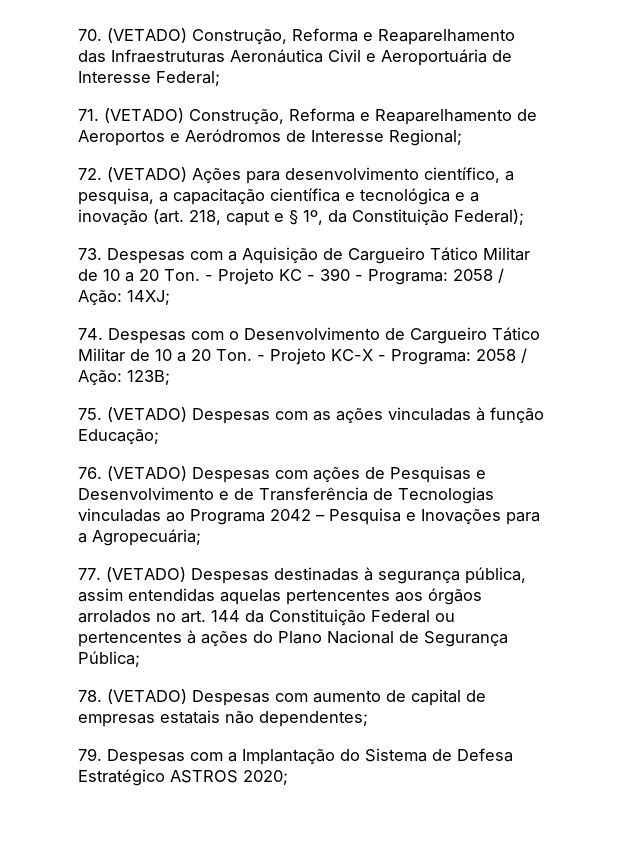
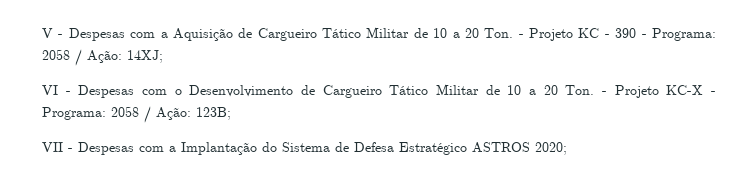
- 70. (VETADO) Construção, Reforma e Reaparelhamento das Infraestruturas Aeronáutica Civil e Aeroportuária de Interesse Federal;
- 71. (VETADO) Construção, Reforma e Reaparelhamento de Aeroportos e Aeródromos de Interesse Regional;
- 72. (VETADO) Ações para desenvolvimento científico, a pesquisa, a capacitação científica e tecnológica e a inovação (art. 218, caput e § 1º, da Constituição Federal);
- 73. Despesas com a Aquisição de Cargueiro Tático Militar de 10 a 20 Ton. - Projeto KC - 390 - Programa: 2058 / Ação: 14XJ;
+ V - Despesas com a Aquisição de Cargueiro Tático Militar de 10 a 20 Ton. - Projeto KC - 390 - Programa: 2058 / Ação: 14XJ;
- 74. Despesas com o Desenvolvimento de Cargueiro Tático Militar de 10 a 20 Ton. - Projeto KC-X - Programa: 2058 / Ação: 123B;
+ VI - Despesas com o Desenvolvimento de Cargueiro Tático Militar de 10 a 20 Ton. - Projeto KC-X - Programa: 2058 / Ação: 123B;
- 75. (VETADO) Despesas com as ações vinculadas à função Educação;
- 76. (VETADO) Despesas com ações de Pesquisas e Desenvolvimento e de Transferência de Tecnologias vinculadas ao Programa 2042 – Pesquisa e Inovações para a Agropecuária;
- 77. (VETADO) Despesas destinadas à segurança pública, assim entendidas aquelas pertencentes aos órgãos arrolados no art. 144 da Constituição Federal ou pertencentes à ações do Plano Nacional de Segurança Pública;
- 78. (VETADO) Despesas com aumento de capital de empresas estatais não dependentes;
- 79. Despesas com a Implantação do Sistema de Defesa Estratégico ASTROS 2020;
+ VII - Despesas com a Implantação do Sistema de Defesa Estratégico ASTROS 2020;

